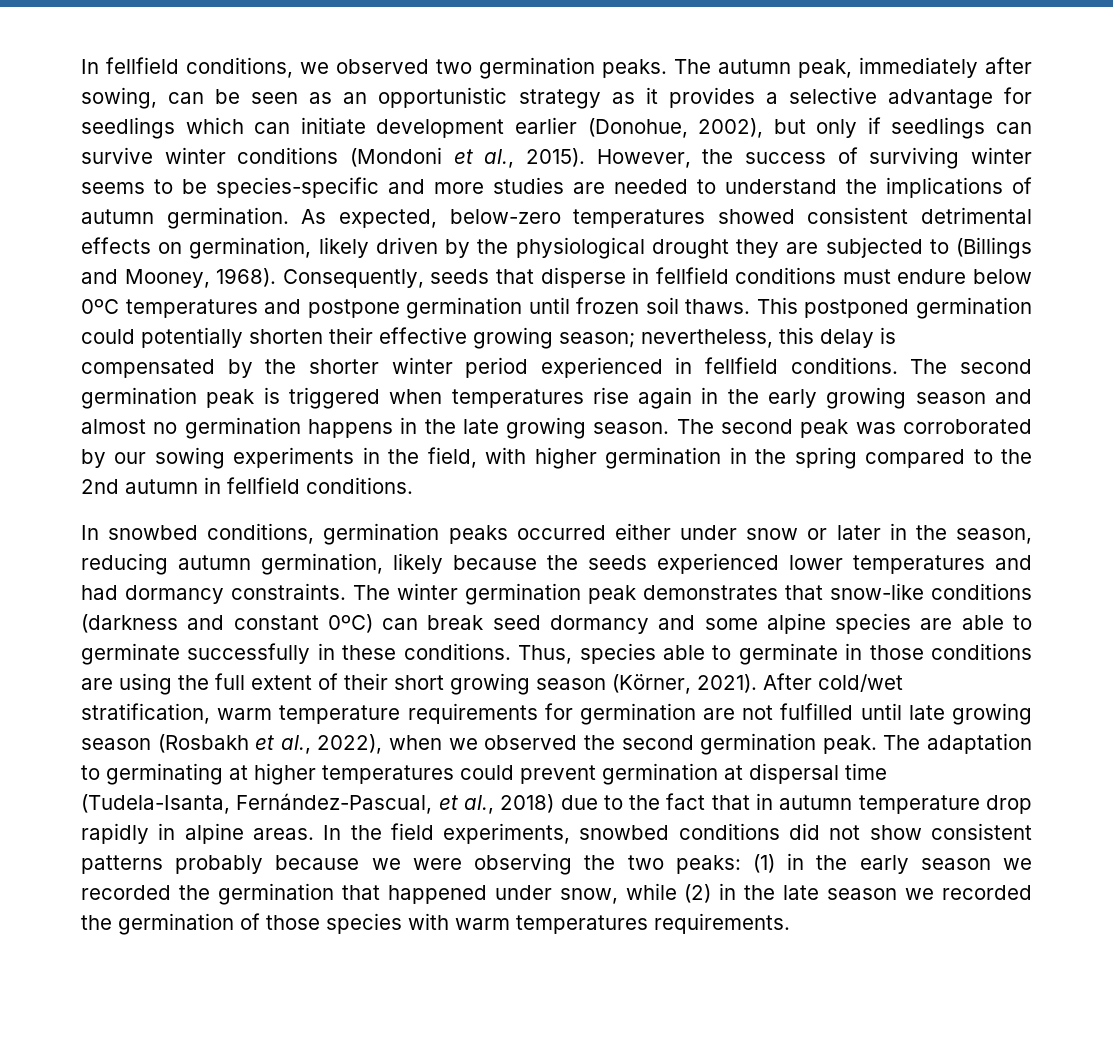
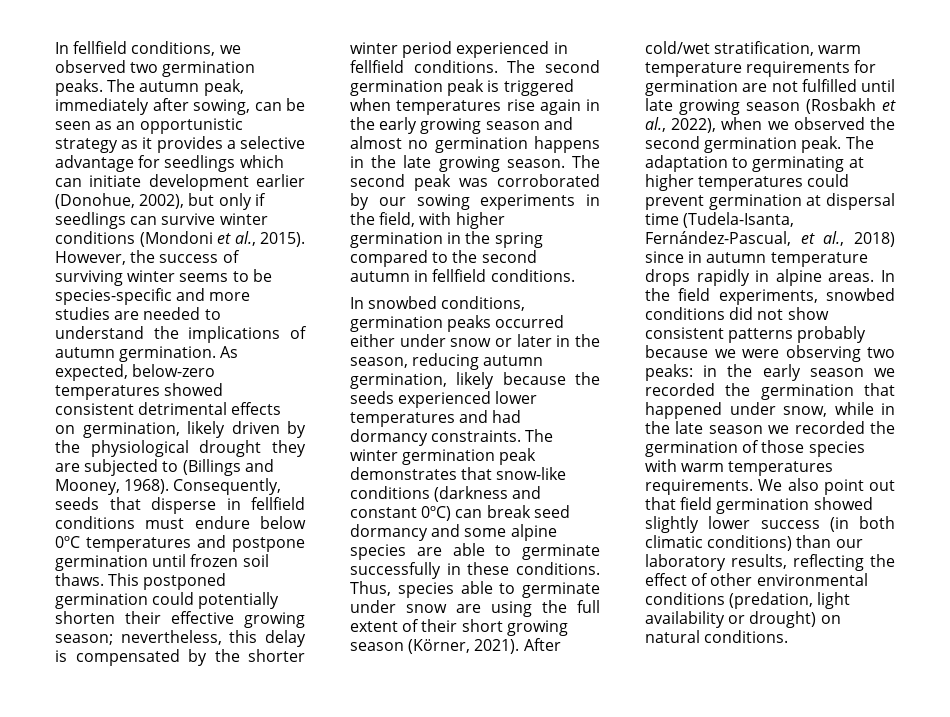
- The second peak was corroborated by our sowing experiments in the field, with higher germination in the spring compared to the 2nd autumn in fellfield conditions.
+ The second peak was corroborated by our sowing experiments in the field, with higher germination in the spring compared to the second autumn in fellfield conditions.
- Thus, species able to germinate in those conditions are using the full extent of their short growing season (Körner, 2021).
+ Thus, species able to germinate under snow are using the full extent of their short growing season (Körner, 2021).
- The adaptation to germinating at higher temperatures could prevent germination at dispersal time (Tudela-Isanta, Fernández-Pascual, et al., 2018) due to the fact that in autumn temperature drop rapidly in alpine areas.
+ The adaptation to germinating at higher temperatures could prevent germination at dispersal time (Tudela-Isanta, Fernández-Pascual, et al., 2018) since in autumn temperature drops rapidly in alpine areas.
- In the field experiments, snowbed conditions did not show consistent patterns probably because we were observing the two peaks: (1) in the early season we recorded the germination that happened under snow, while (2) in the late season we recorded the germination of those species with warm temperatures requirements.
+ In the field experiments, snowbed conditions did not show consistent patterns probably because we were observing two peaks: in the early season we recorded the germination that happened under snow, while in the late season we recorded the germination of those species with warm temperatures requirements.
+ We also point out that field germination showed slightly lower success (in both climatic conditions) than our laboratory results, reflecting the effect of other environmental conditions (predation, light availability or drought) on natural conditions.

